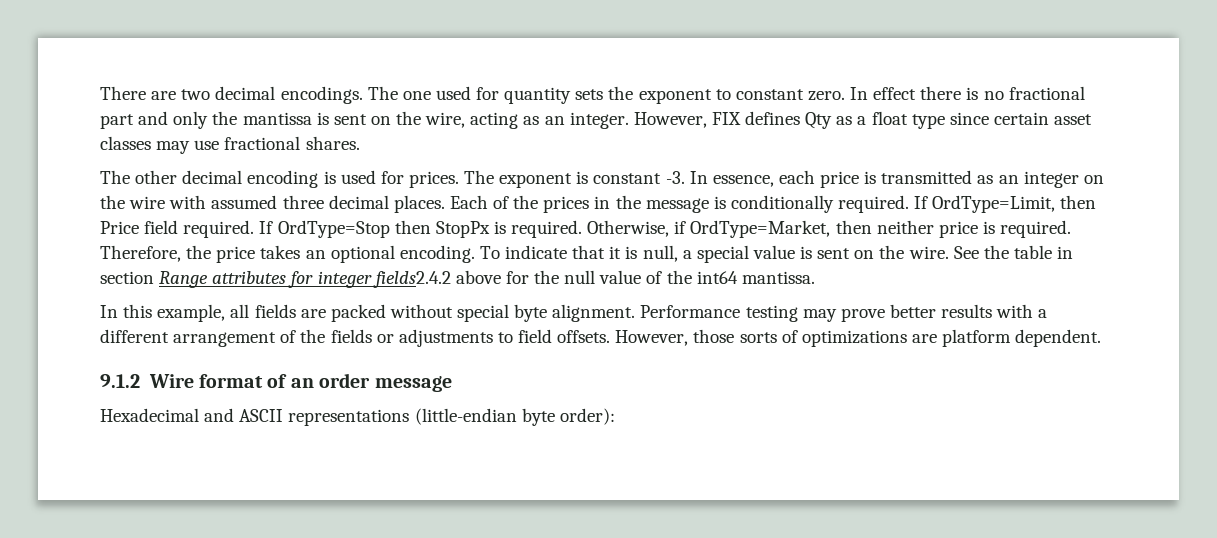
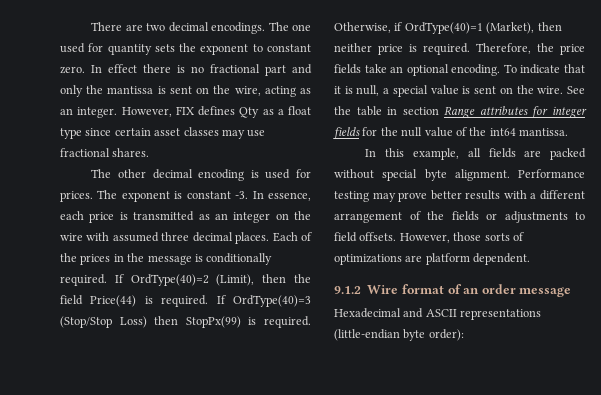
- If OrdType=Limit, then Price field required. If OrdType=Stop then StopPx is required.
+ If OrdType(40)=2 (Limit), then the field Price(44) is required. If OrdType(40)=3 (Stop/Stop Loss) then StopPx(99) is required.
- Otherwise, if OrdType=Market, then neither price is required.
+ Otherwise, if OrdType(40)=1 (Market), then neither price is required.
- Therefore, the price takes an optional encoding.
+ Therefore, the price fields take an optional encoding.
- See the table in section Range attributes for integer fields2.4.2 above for the null value of the int64 mantissa.
+ See the table in section Range attributes for integer fields for the null value of the int64 mantissa.

